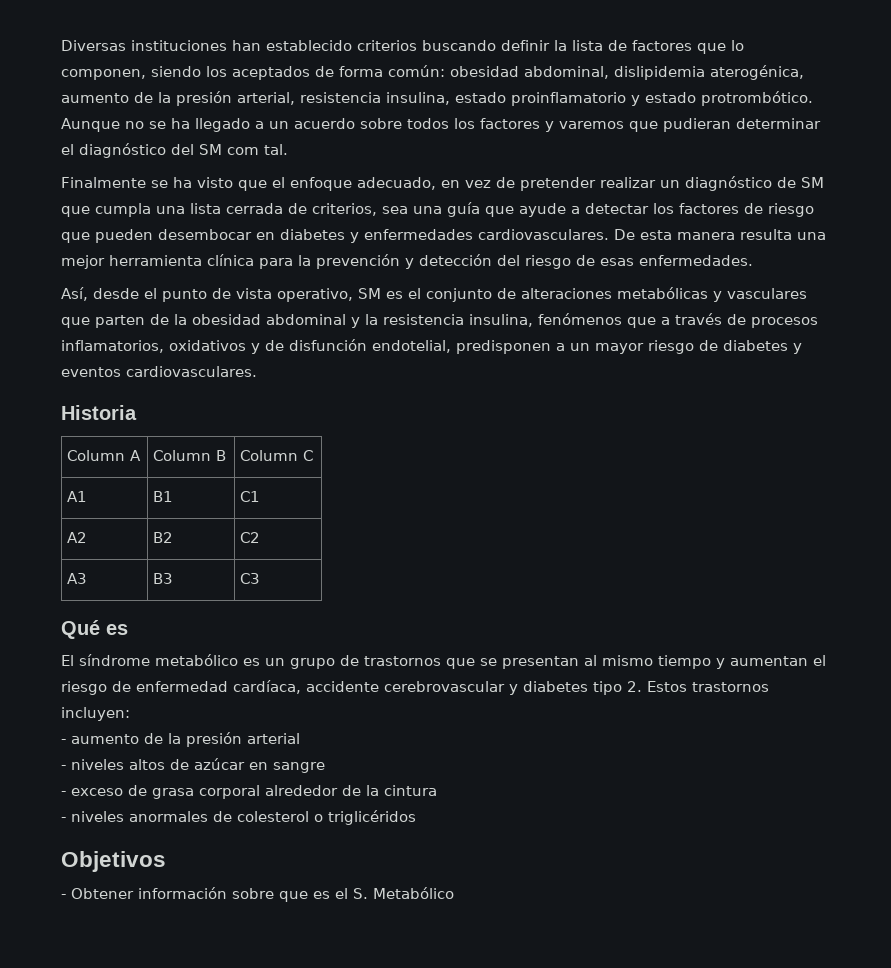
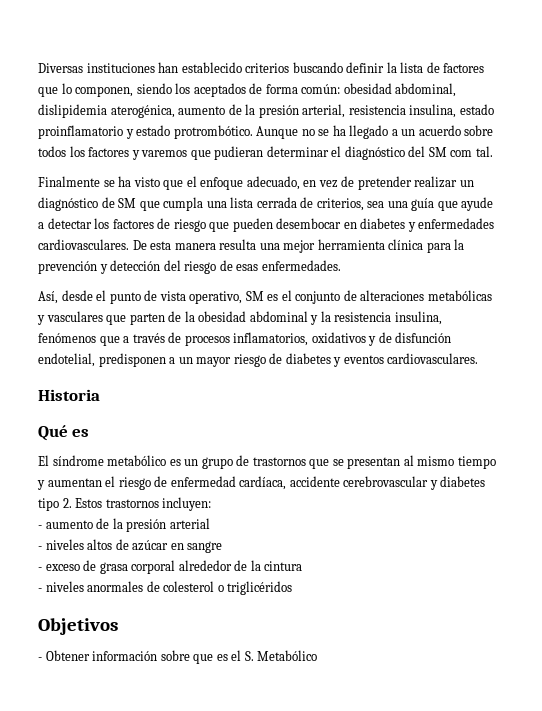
- Column A | Column B | Column C
- A1 | B1 | C1
- A2 | B2 | C2
- A3 | B3 | C3

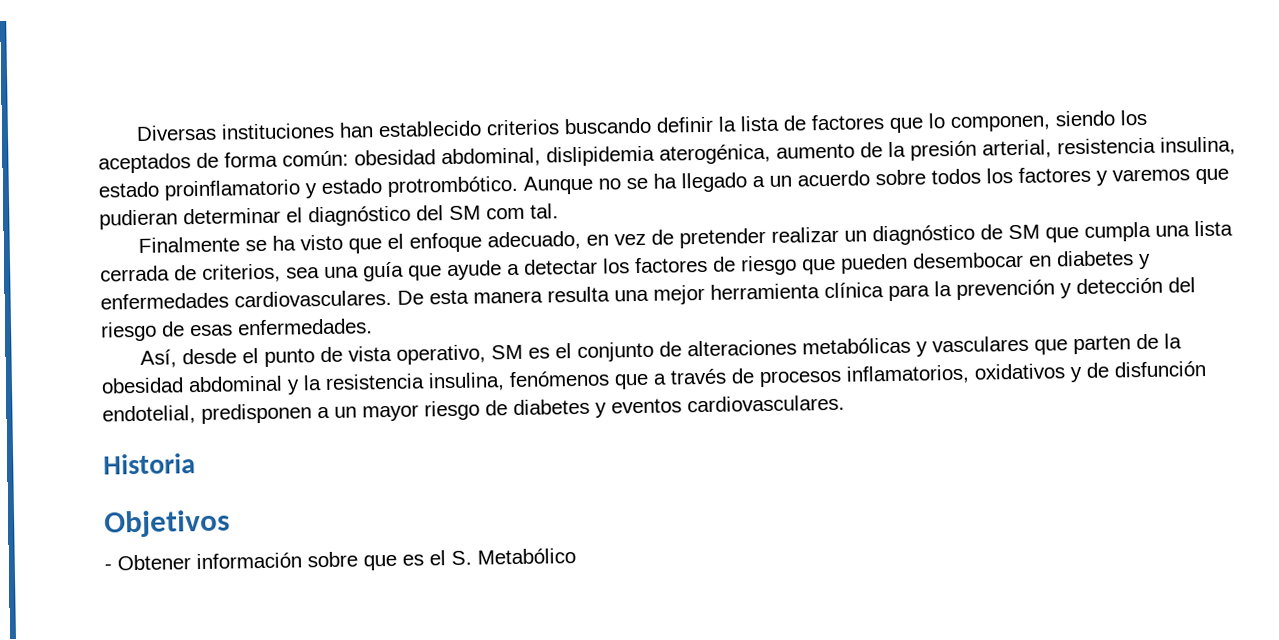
- Qué es
- El síndrome metabólico es un grupo de trastornos que se presentan al mismo tiempo y aumentan el riesgo de enfermedad cardíaca, accidente cerebrovascular y diabetes tipo 2. Estos trastornos incluyen:
- - aumento de la presión arterial
- - niveles altos de azúcar en sangre
- - exceso de grasa corporal alrededor de la cintura
- - niveles anormales de colesterol o triglicéridos

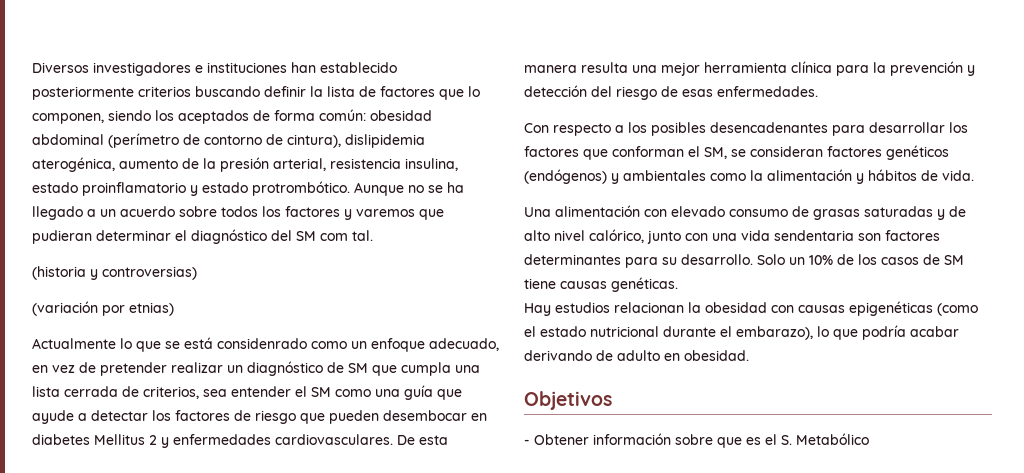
- Diversas instituciones han establecido criterios buscando definir la lista de factores que lo componen, siendo los aceptados de forma común: obesidad abdominal, dislipidemia aterogénica, aumento de la presión arterial, resistencia insulina, estado proinflamatorio y estado protrombótico.
+ Diversos investigadores e instituciones han establecido posteriormente criterios buscando definir la lista de factores que lo componen, siendo los aceptados de forma común: obesidad abdominal (perímetro de contorno de cintura), dislipidemia aterogénica, aumento de la presión arterial, resistencia insulina, estado proinflamatorio y estado protrombótico.
- Finalmente se ha visto que el enfoque adecuado, en vez de pretender realizar un diagnóstico de SM que cumpla una lista cerrada de criterios, sea una guía que ayude a detectar los factores de riesgo que pueden desembocar en diabetes y enfermedades cardiovasculares.
+ (historia y controversias)
+ (variación por etnias)
+ Actualmente lo que se está considenrado como un enfoque adecuado, en vez de pretender realizar un diagnóstico de SM que cumpla una lista cerrada de criterios, sea entender el SM como una guía que ayude a detectar los factores de riesgo que pueden desembocar en diabetes Mellitus 2 y enfermedades cardiovasculares.
- Así, desde el punto de vista operativo, SM es el conjunto de alteraciones metabólicas y vasculares que parten de la obesidad abdominal y la resistencia insulina, fenómenos que a través de procesos inflamatorios, oxidativos y de disfunción endotelial, predisponen a un mayor riesgo de diabetes y eventos cardiovasculares.
- Historia
+ Con respecto a los posibles desencadenantes para desarrollar los factores que conforman el SM, se consideran factores genéticos (endógenos) y ambientales como la alimentación y hábitos de vida.
+ Una alimentación con elevado consumo de grasas saturadas y de alto nivel calórico, junto con una vida sendentaria son factores determinantes para su desarrollo. Solo un 10% de los casos de SM tiene causas genéticas.
+ Hay estudios relacionan la obesidad con causas epigenéticas (como el estado nutricional durante el embarazo), lo que podría acabar derivando de adulto en obesidad.

